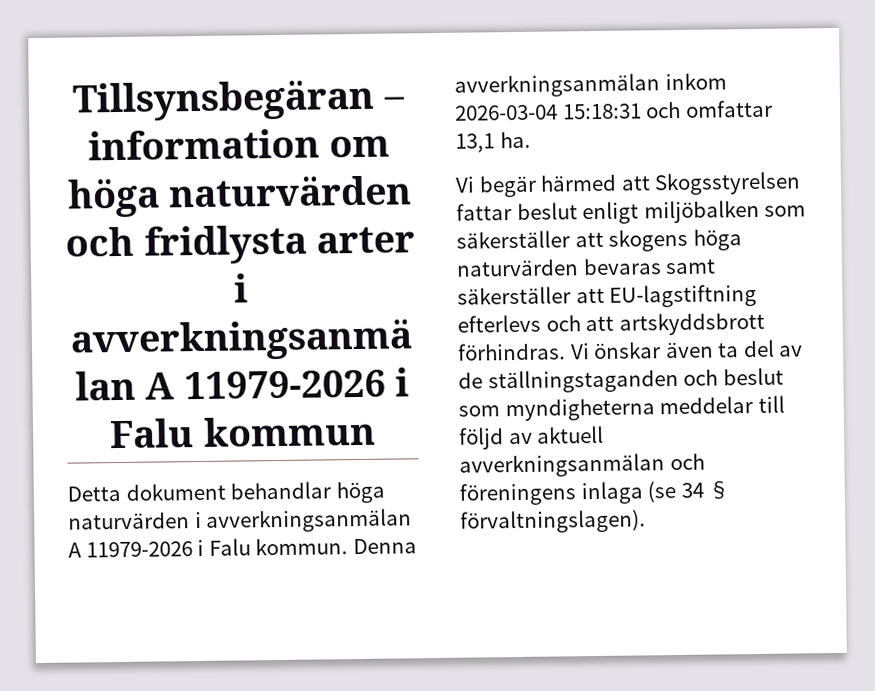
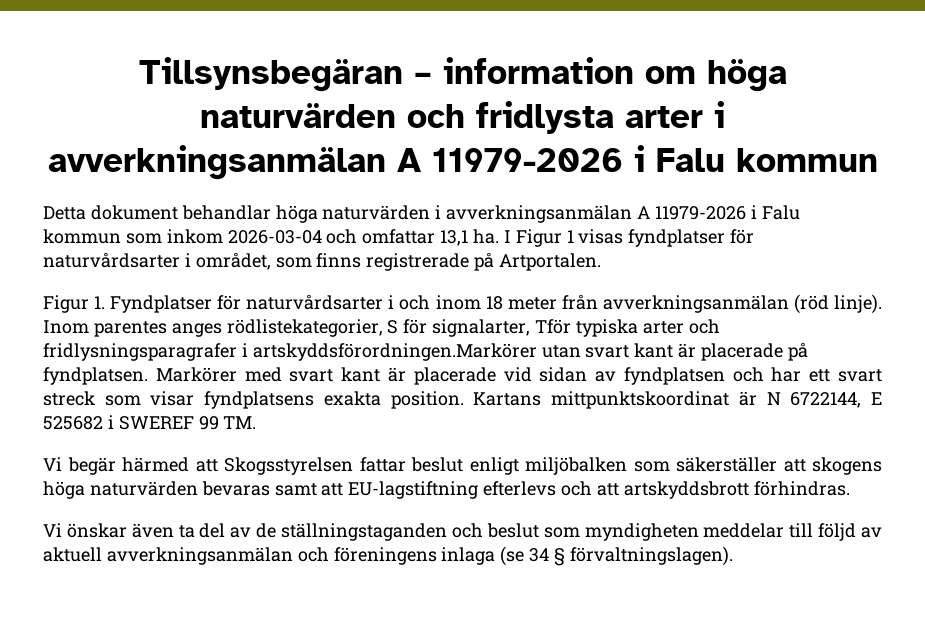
- Detta dokument behandlar höga naturvärden i avverkningsanmälan A 11979-2026 i Falu kommun. Denna avverkningsanmälan inkom 2026-03-04 15:18:31 och omfattar 13,1 ha.
+ Detta dokument behandlar höga naturvärden i avverkningsanmälan A 11979-2026 i Falu kommun som inkom 2026-03-04 och omfattar 13,1 ha. I Figur 1 visas fyndplatser för naturvårdsarter i området, som finns registrerade på Artportalen.
+ Figur 1. Fyndplatser för naturvårdsarter i och inom 18 meter från avverkningsanmälan (röd linje). Inom parentes anges rödlistekategorier, S för signalarter, Tför typiska arter och fridlysningsparagrafer i artskyddsförordningen.Markörer utan svart kant är placerade på fyndplatsen. Markörer med svart kant är placerade vid sidan av fyndplatsen och har ett svart streck som visar fyndplatsens exakta position. Kartans mittpunktskoordinat är N 6722144, E 525682 i SWEREF 99 TM.
- Vi begär härmed att Skogsstyrelsen fattar beslut enligt miljöbalken som säkerställer att skogens höga naturvärden bevaras samt säkerställer att EU-lagstiftning efterlevs och att artskyddsbrott förhindras. Vi önskar även ta del av de ställningstaganden och beslut som myndigheterna meddelar till följd av aktuell avverkningsanmälan och föreningens inlaga (se 34 § förvaltningslagen).
+ Vi begär härmed att Skogsstyrelsen fattar beslut enligt miljöbalken som säkerställer att skogens höga naturvärden bevaras samt att EU-lagstiftning efterlevs och att artskyddsbrott förhindras.
+ Vi önskar även ta del av de ställningstaganden och beslut som myndigheten meddelar till följd av aktuell avverkningsanmälan och föreningens inlaga (se 34 § förvaltningslagen).

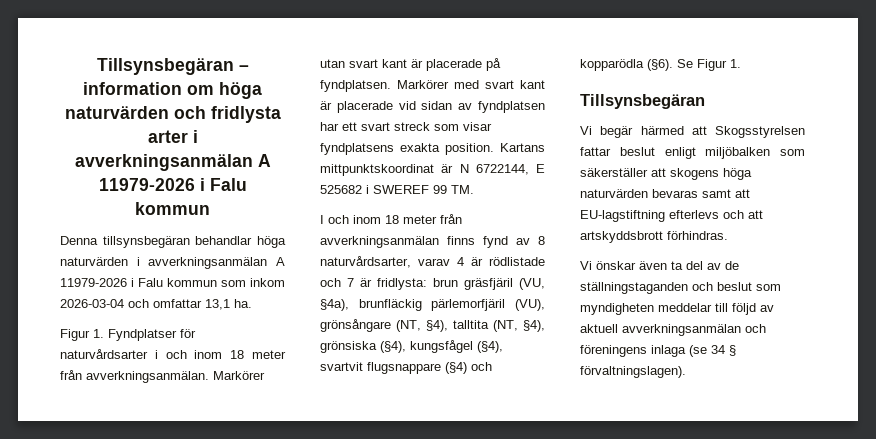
- Detta dokument behandlar höga naturvärden i avverkningsanmälan A 11979-2026 i Falu kommun som inkom 2026-03-04 och omfattar 13,1 ha. I Figur 1 visas fyndplatser för naturvårdsarter i området, som finns registrerade på Artportalen.
+ Denna tillsynsbegäran behandlar höga naturvärden i avverkningsanmälan A 11979-2026 i Falu kommun som inkom 2026-03-04 och omfattar 13,1 ha.
- Figur 1. Fyndplatser för naturvårdsarter i och inom 18 meter från avverkningsanmälan (röd linje). Inom parentes anges rödlistekategorier, S för signalarter, Tför typiska arter och fridlysningsparagrafer i artskyddsförordningen.Markörer utan svart kant är placerade på fyndplatsen.
+ Figur 1. Fyndplatser för naturvårdsarter i och inom 18 meter från avverkningsanmälan. Markörer utan svart kant är placerade på fyndplatsen.
- Markörer med svart kant är placerade vid sidan av fyndplatsen och har ett svart streck som visar fyndplatsens exakta position.
+ Markörer med svart kant är placerade vid sidan av fyndplatsen har ett svart streck som visar fyndplatsens exakta position.
+ I och inom 18 meter från avverkningsanmälan finns fynd av 8 naturvårdsarter, varav 4 är rödlistade och 7 är fridlysta: brun gräsfjäril (VU, §4a), brunfläckig pärlemorfjäril (VU), grönsångare (NT, §4), talltita (NT, §4), grönsiska (§4), kungsfågel (§4), svartvit flugsnappare (§4) och kopparödla (§6). Se Figur 1.
+ Tillsynsbegäran

